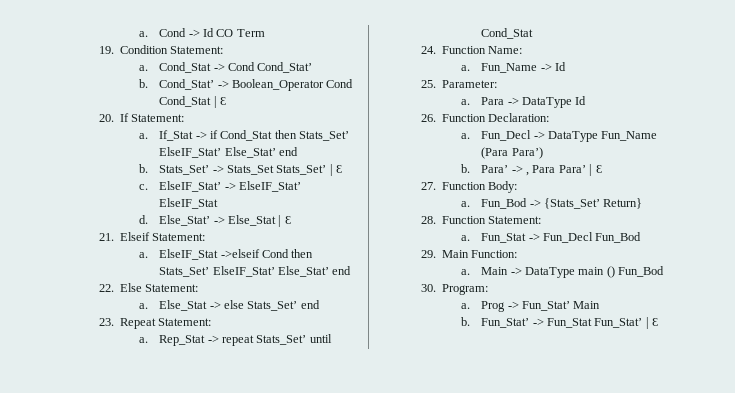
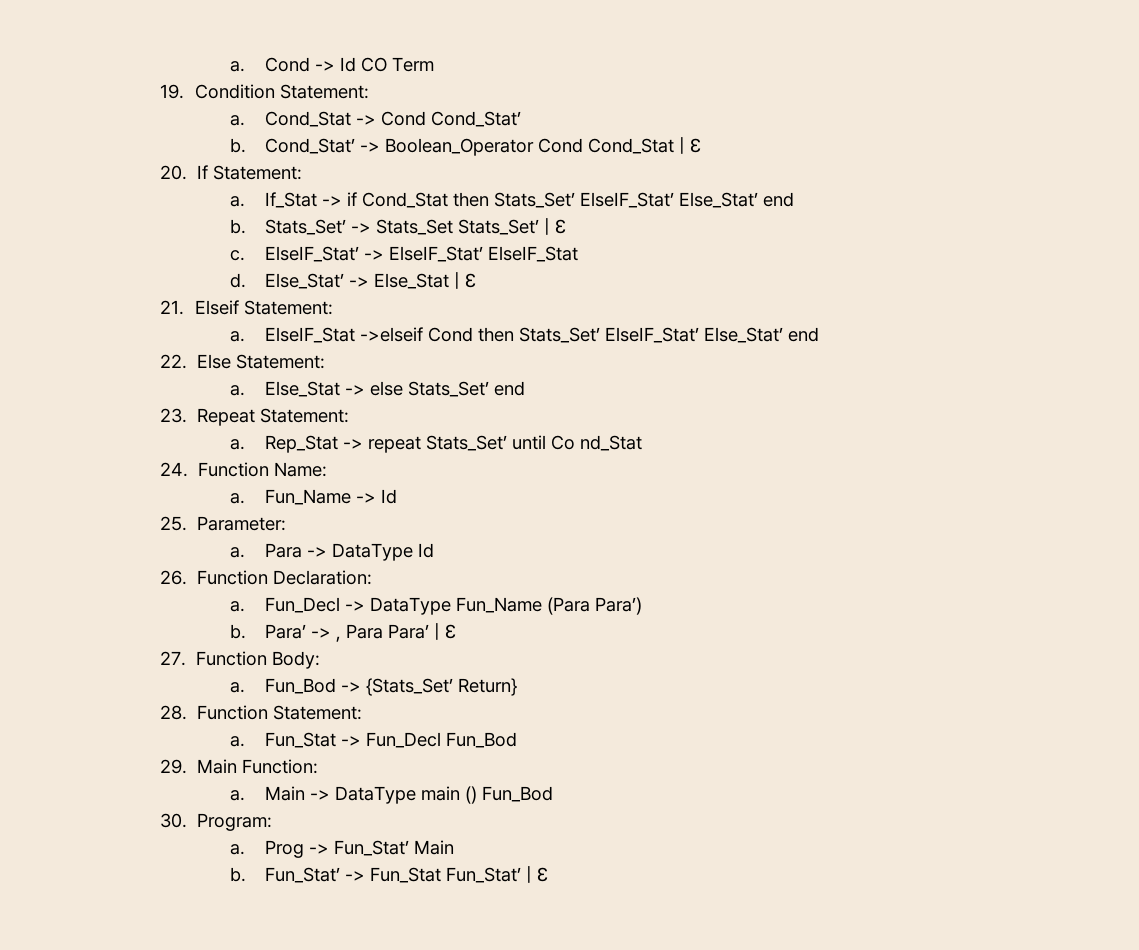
- Rep_Stat -> repeat Stats_Set’ until Cond_Stat
+ Rep_Stat -> repeat Stats_Set’ until Co nd_Stat

